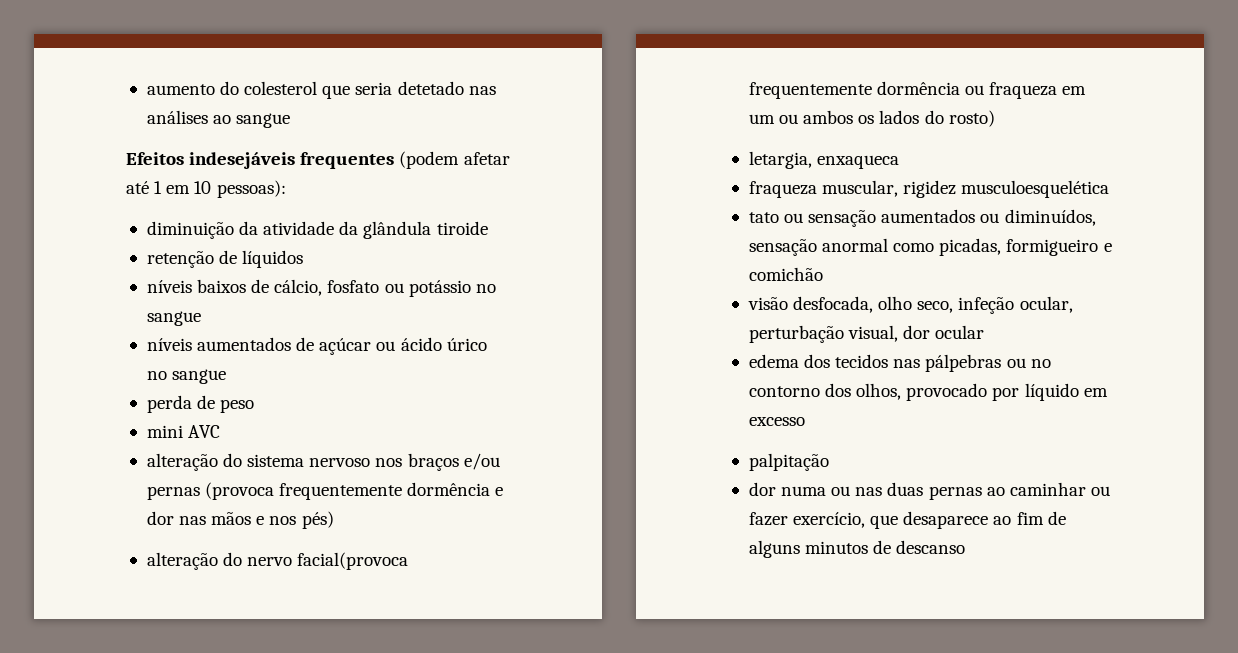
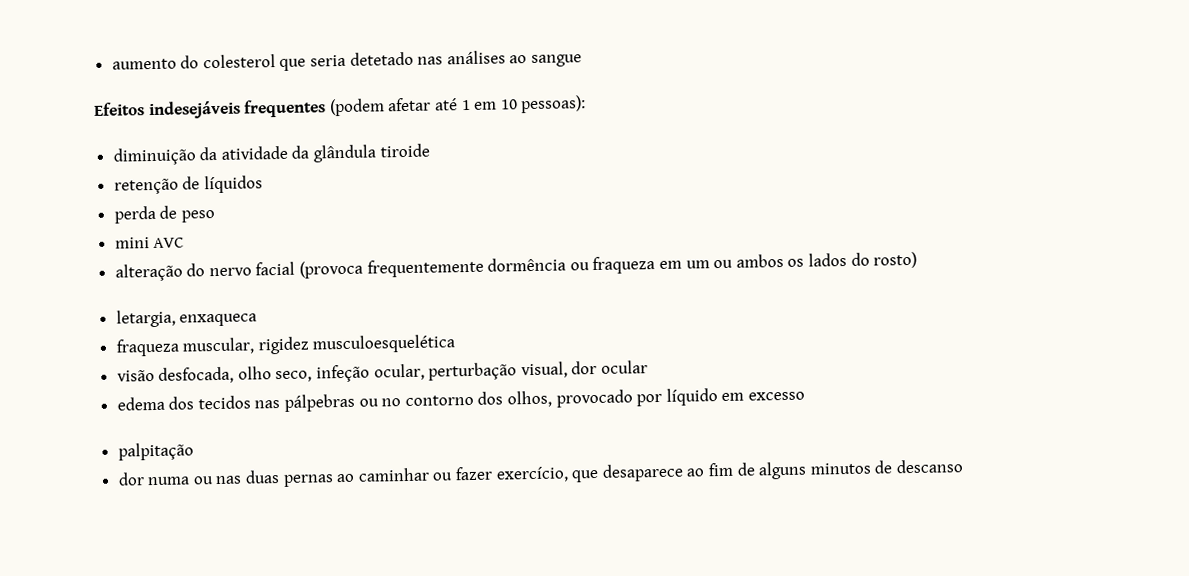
- níveis baixos de cálcio, fosfato ou potássio no sangue
- níveis aumentados de açúcar ou ácido úrico no sangue
- alteração do sistema nervoso nos braços e/ou pernas (provoca frequentemente dormência e dor nas mãos e nos pés)
- alteração do nervo facial(provoca frequentemente dormência ou fraqueza em um ou ambos os lados do rosto)
+ alteração do nervo facial (provoca frequentemente dormência ou fraqueza em um ou ambos os lados do rosto)
- tato ou sensação aumentados ou diminuídos, sensação anormal como picadas, formigueiro e comichão

